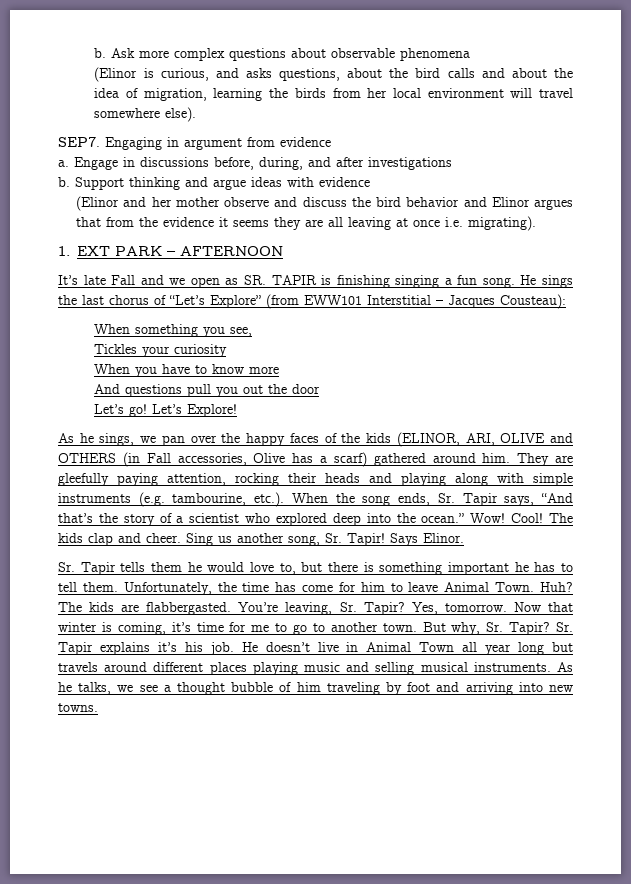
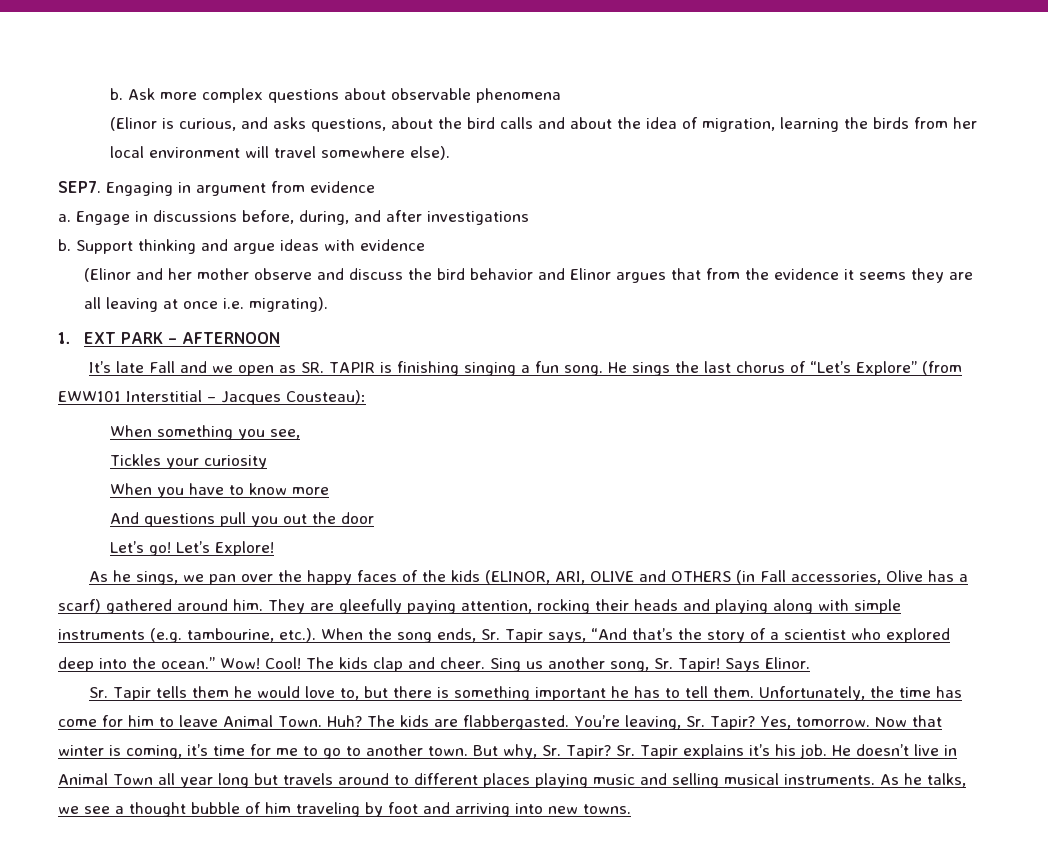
- He doesn’t live in Animal Town all year long but travels around different places playing music and selling musical instruments.
+ He doesn’t live in Animal Town all year long but travels around to different places playing music and selling musical instruments.

